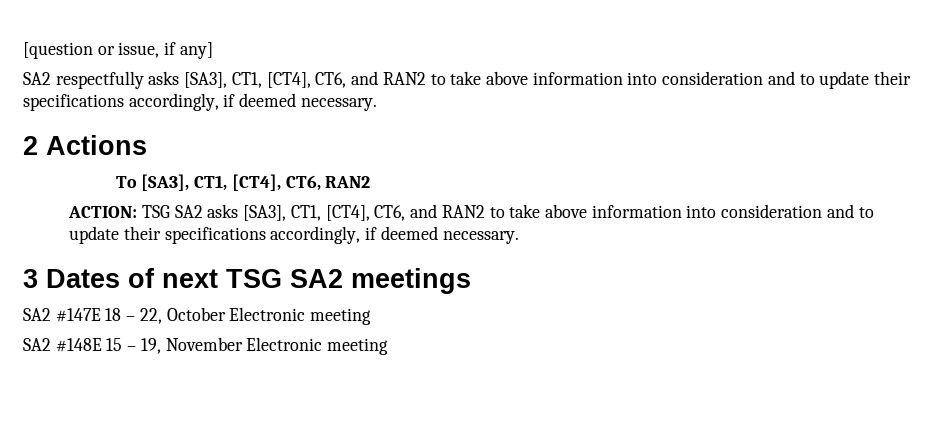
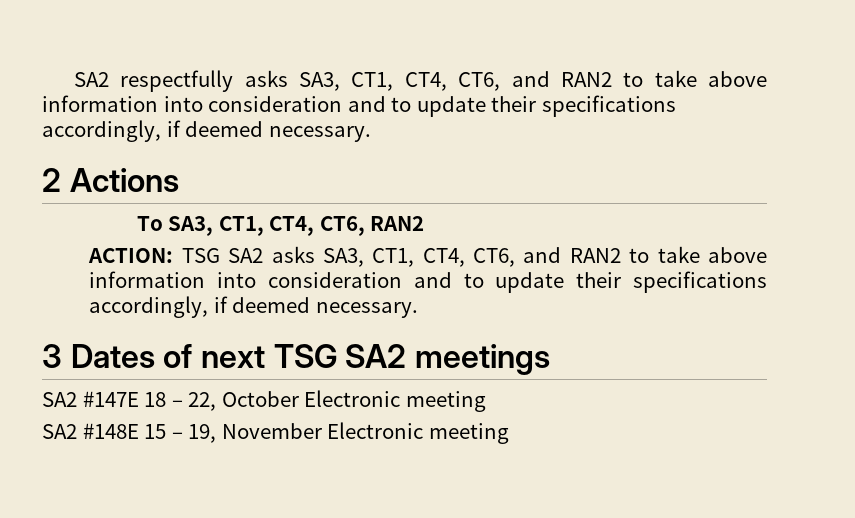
- [question or issue, if any]
- SA2 respectfully asks [SA3], CT1, [CT4], CT6, and RAN2 to take above information into consideration and to update their specifications accordingly, if deemed necessary.
+ SA2 respectfully asks SA3, CT1, CT4, CT6, and RAN2 to take above information into consideration and to update their specifications accordingly, if deemed necessary.
- To [SA3], CT1, [CT4], CT6, RAN2
+ To SA3, CT1, CT4, CT6, RAN2
- ACTION: TSG SA2 asks [SA3], CT1, [CT4], CT6, and RAN2 to take above information into consideration and to update their specifications accordingly, if deemed necessary.
+ ACTION: TSG SA2 asks SA3, CT1, CT4, CT6, and RAN2 to take above information into consideration and to update their specifications accordingly, if deemed necessary.

